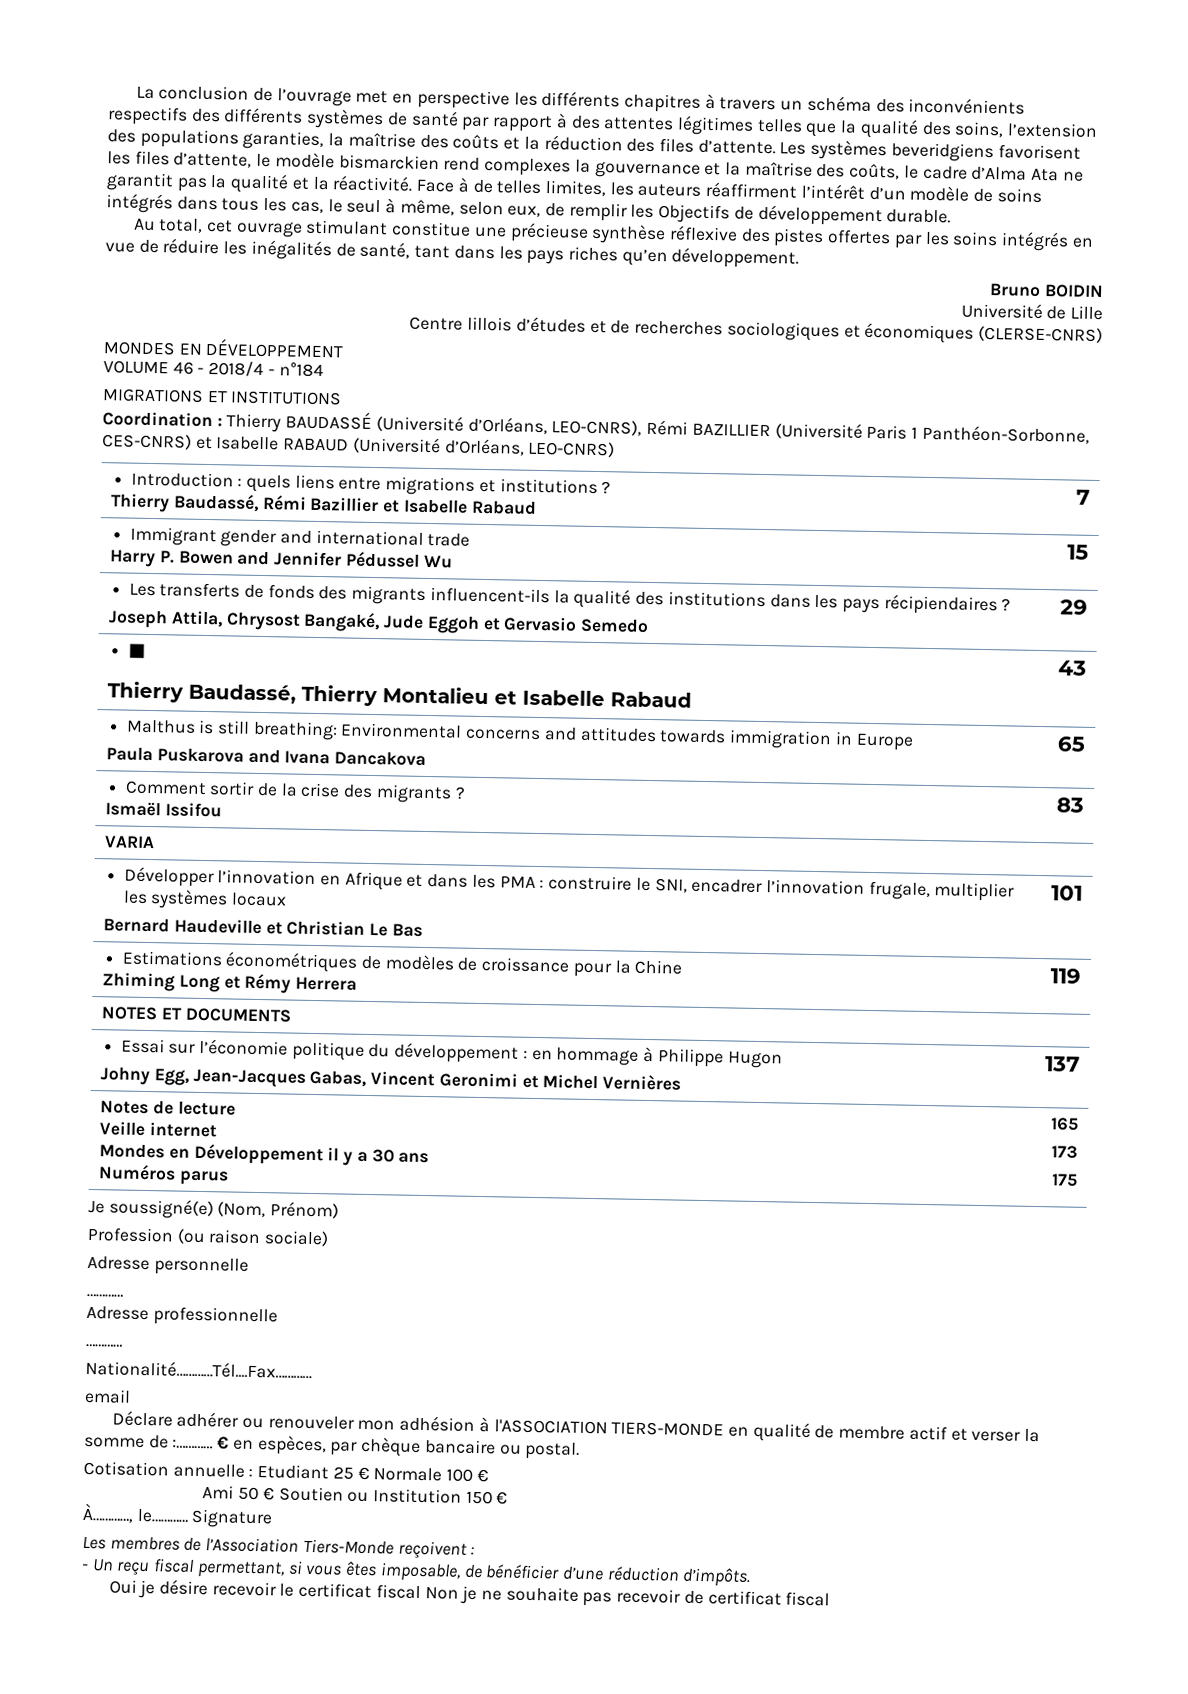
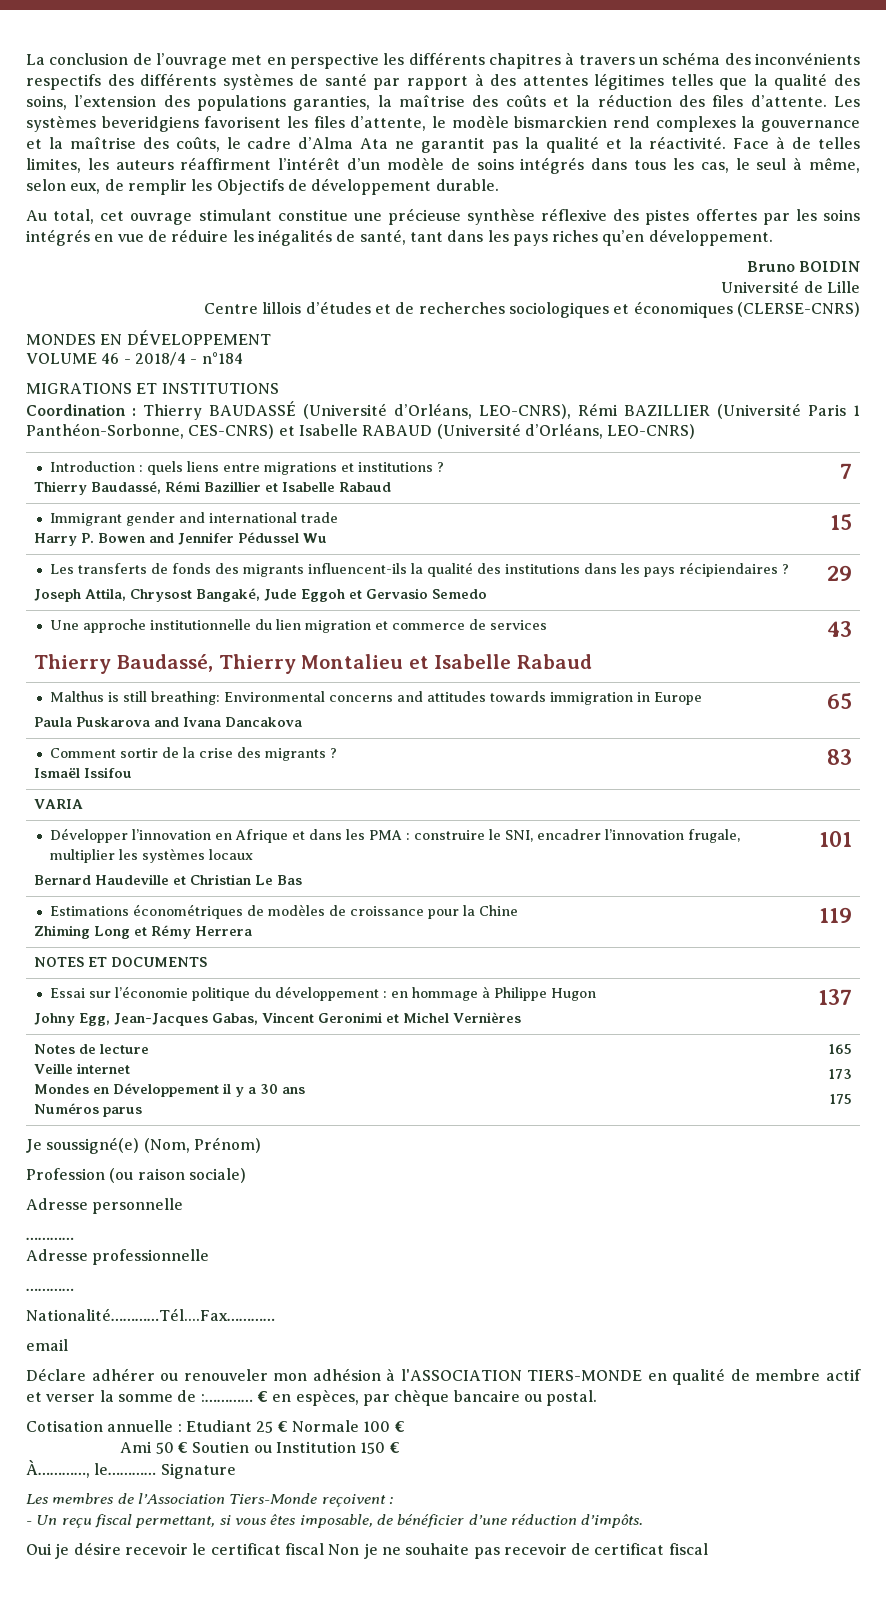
- ■
+ Une approche institutionnelle du lien migration et commerce de services

